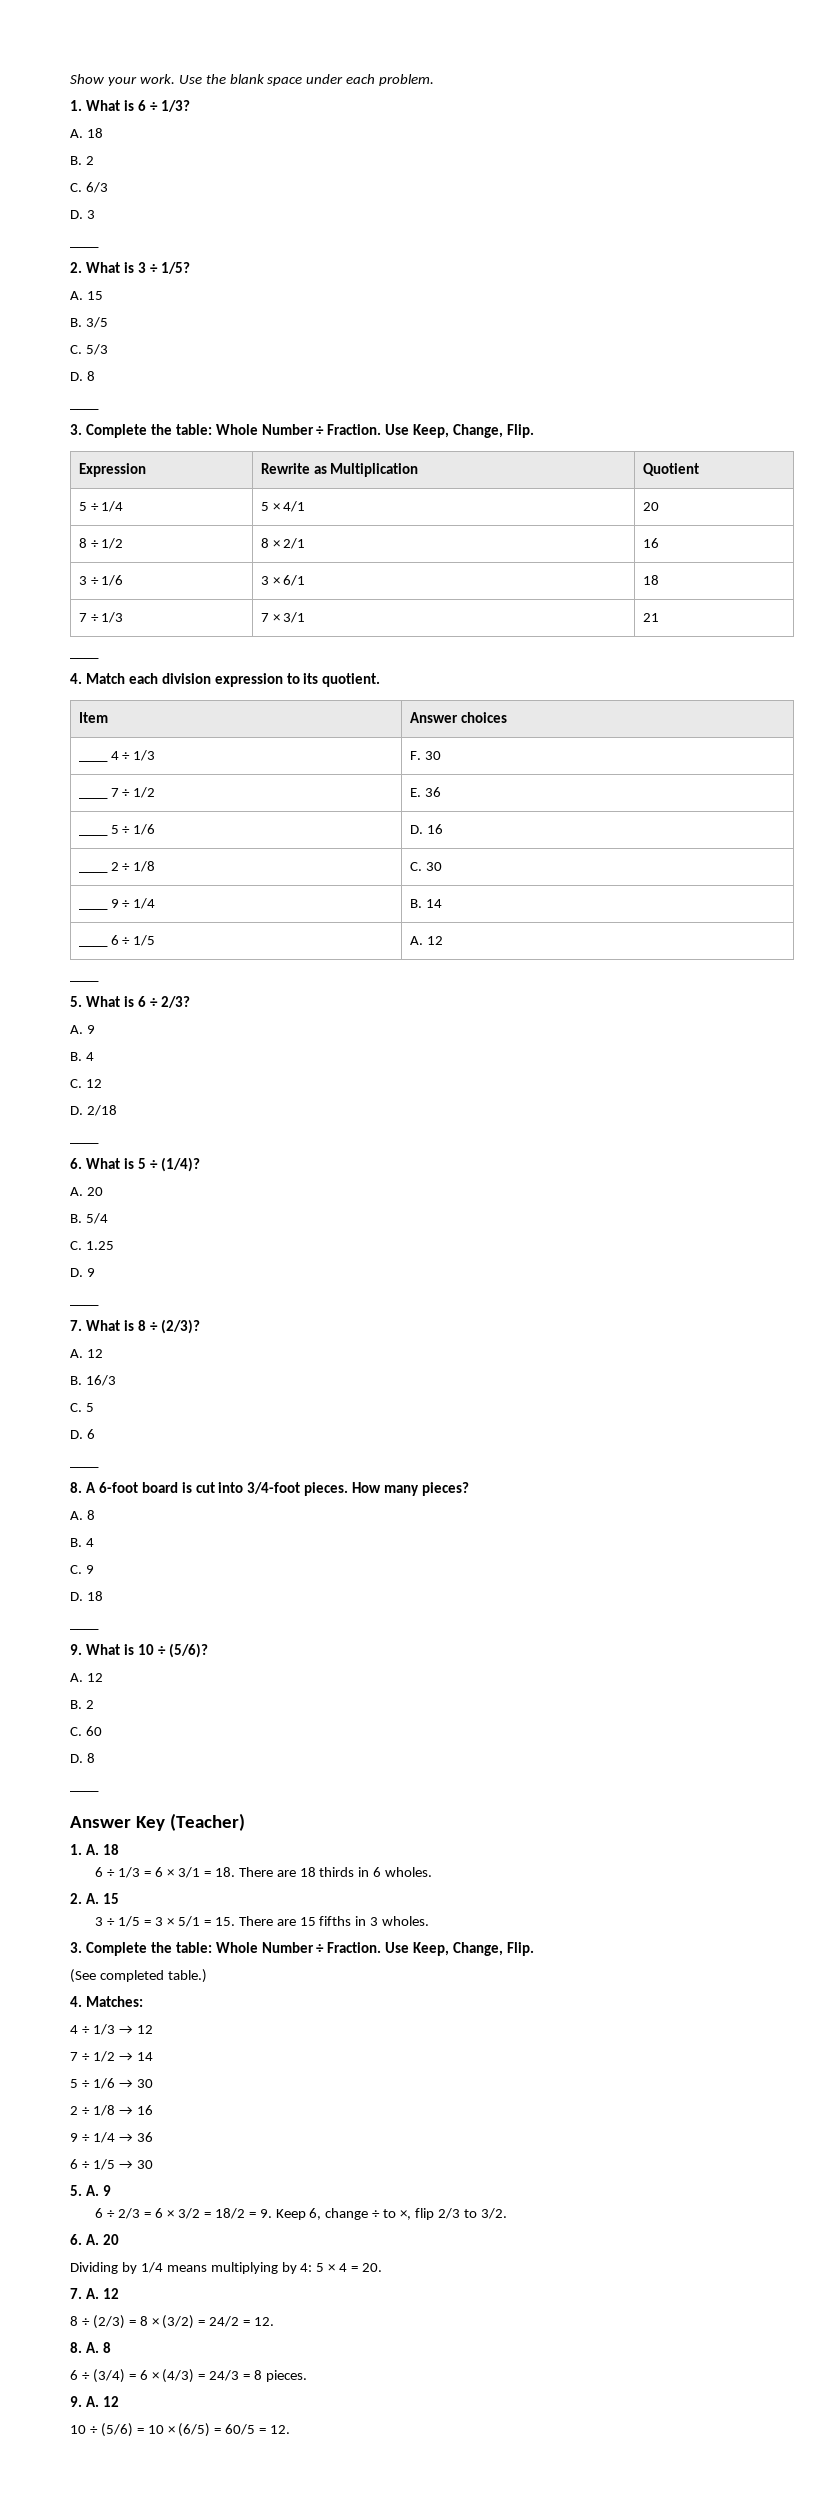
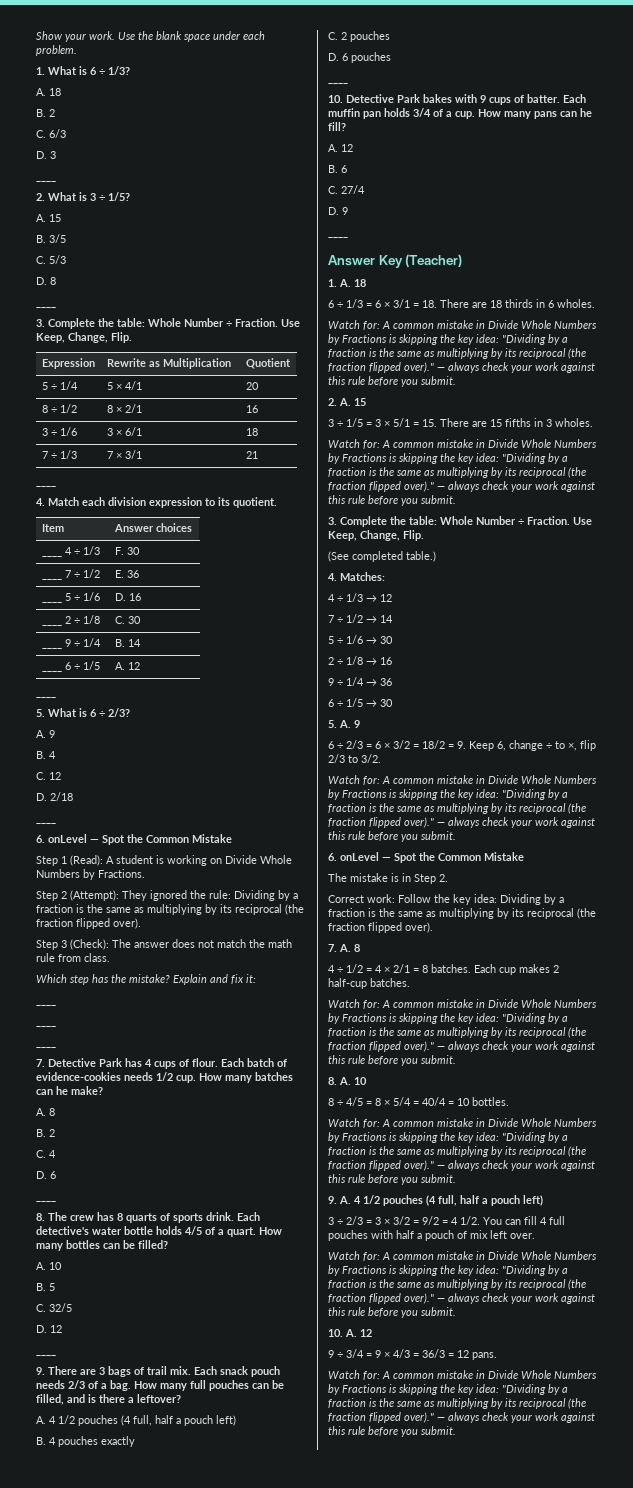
  D. 2/18
  ____
- 6. What is 5 ÷ (1/4)?
- A. 20
- B. 5/4
- C. 1.25
- D. 9
+ 6. onLevel — Spot the Common Mistake
+ Step 1 (Read): A student is working on Divide Whole Numbers by Fractions.
+ Step 2 (Attempt): They ignored the rule: Dividing by a fraction is the same as multiplying by its reciprocal (the fraction flipped over).
+ Step 3 (Check): The answer does not match the math rule from class.
+ Which step has the mistake? Explain and fix it:
  ____
- 7. What is 8 ÷ (2/3)?
- A. 12
- B. 16/3
- C. 5
+ ____
+ ____
+ 7. Detective Park has 4 cups of flour. Each batch of evidence-cookies needs 1/2 cup. How many batches can he make?
+ A. 8
+ B. 2
+ C. 4
- 8. A 6-foot board is cut into 3/4-foot pieces. How many pieces?
- A. 8
- B. 4
- C. 9
- D. 18
+ 8. The crew has 8 quarts of sports drink. Each detective's water bottle holds 4/5 of a quart. How many bottles can be filled?
+ A. 10
+ B. 5
+ C. 32/5
+ D. 12
- 9. What is 10 ÷ (5/6)?
+ 9. There are 3 bags of trail mix. Each snack pouch needs 2/3 of a bag. How many full pouches can be filled, and is there a leftover?
+ A. 4 1/2 pouches (4 full, half a pouch left)
+ B. 4 pouches exactly
+ C. 2 pouches
+ D. 6 pouches
+ ____
+ 10. Detective Park bakes with 9 cups of batter. Each muffin pan holds 3/4 of a cup. How many pans can he fill?
  A. 12
- B. 2
- C. 60
- D. 8
+ B. 6
+ C. 27/4
+ D. 9
  6 ÷ 1/3 = 6 × 3/1 = 18. There are 18 thirds in 6 wholes.
+ Watch for: A common mistake in Divide Whole Numbers by Fractions is skipping the key idea: "Dividing by a fraction is the same as multiplying by its reciprocal (the fraction flipped over)." — always check your work against this rule before you submit.
  3 ÷ 1/5 = 3 × 5/1 = 15. There are 15 fifths in 3 wholes.
+ Watch for: A common mistake in Divide Whole Numbers by Fractions is skipping the key idea: "Dividing by a fraction is the same as multiplying by its reciprocal (the fraction flipped over)." — always check your work against this rule before you submit.
  6 ÷ 2/3 = 6 × 3/2 = 18/2 = 9. Keep 6, change ÷ to ×, flip 2/3 to 3/2.
- 6. A. 20
- Dividing by 1/4 means multiplying by 4: 5 × 4 = 20.
- 7. A. 12
- 8 ÷ (2/3) = 8 × (3/2) = 24/2 = 12.
- 8. A. 8
- 6 ÷ (3/4) = 6 × (4/3) = 24/3 = 8 pieces.
- 9. A. 12
- 10 ÷ (5/6) = 10 × (6/5) = 60/5 = 12.
+ Watch for: A common mistake in Divide Whole Numbers by Fractions is skipping the key idea: "Dividing by a fraction is the same as multiplying by its reciprocal (the fraction flipped over)." — always check your work against this rule before you submit.
+ 6. onLevel — Spot the Common Mistake
+ The mistake is in Step 2.
+ Correct work: Follow the key idea: Dividing by a fraction is the same as multiplying by its reciprocal (the fraction flipped over).
+ 7. A. 8
+ 4 ÷ 1/2 = 4 × 2/1 = 8 batches. Each cup makes 2 half-cup batches.
+ Watch for: A common mistake in Divide Whole Numbers by Fractions is skipping the key idea: "Dividing by a fraction is the same as multiplying by its reciprocal (the fraction flipped over)." — always check your work against this rule before you submit.
+ 8. A. 10
+ 8 ÷ 4/5 = 8 × 5/4 = 40/4 = 10 bottles.
+ Watch for: A common mistake in Divide Whole Numbers by Fractions is skipping the key idea: "Dividing by a fraction is the same as multiplying by its reciprocal (the fraction flipped over)." — always check your work against this rule before you submit.
+ 9. A. 4 1/2 pouches (4 full, half a pouch left)
+ 3 ÷ 2/3 = 3 × 3/2 = 9/2 = 4 1/2. You can fill 4 full pouches with half a pouch of mix left over.
+ Watch for: A common mistake in Divide Whole Numbers by Fractions is skipping the key idea: "Dividing by a fraction is the same as multiplying by its reciprocal (the fraction flipped over)." — always check your work against this rule before you submit.
+ 10. A. 12
+ 9 ÷ 3/4 = 9 × 4/3 = 36/3 = 12 pans.
+ Watch for: A common mistake in Divide Whole Numbers by Fractions is skipping the key idea: "Dividing by a fraction is the same as multiplying by its reciprocal (the fraction flipped over)." — always check your work against this rule before you submit.

